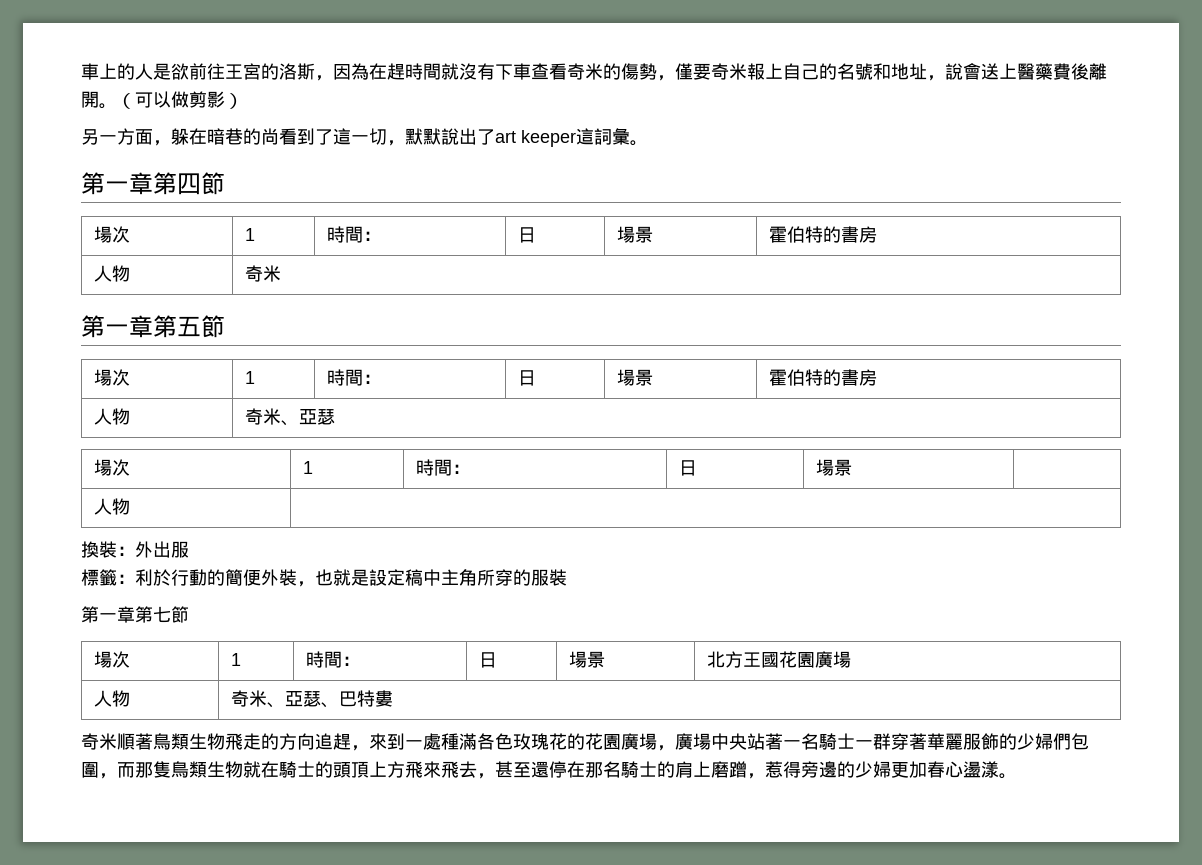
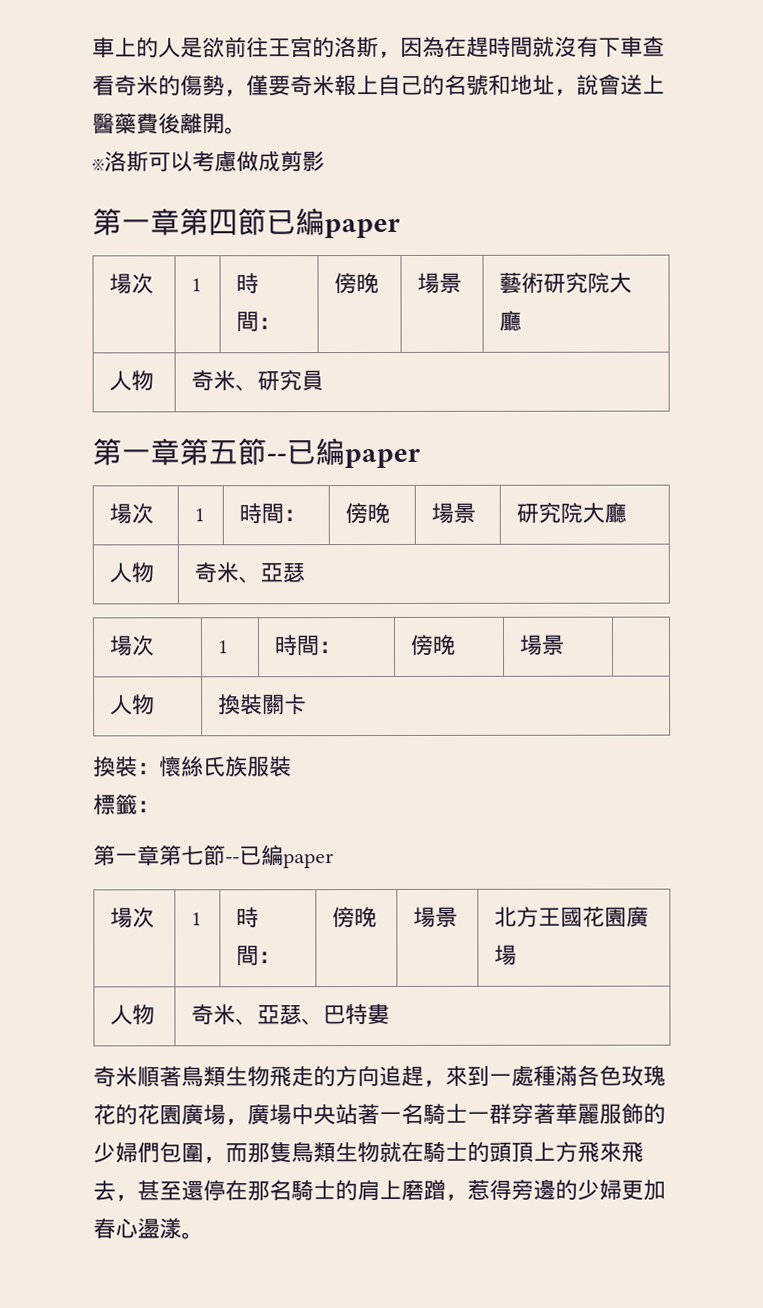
- 車上的人是欲前往王宮的洛斯，因為在趕時間就沒有下車查看奇米的傷勢，僅要奇米報上自己的名號和地址，說會送上醫藥費後離開。（可以做剪影）
- 另一方面，躲在暗巷的尚看到了這一切，默默說出了art keeper這詞彙。
+ 車上的人是欲前往王宮的洛斯，因為在趕時間就沒有下車查看奇米的傷勢，僅要奇米報上自己的名號和地址，說會送上醫藥費後離開。
+ ※洛斯可以考慮做成剪影
- 第一章第四節
- 場次 | 1 | 時間： | 日 | 場景 | 霍伯特的書房
- 人物 | 奇米
+ 第一章第四節已編paper
+ 場次 | 1 | 時間： | 傍晚 | 場景 | 藝術研究院大廳
+ 人物 | 奇米、研究員
- 第一章第五節
- 場次 | 1 | 時間： | 日 | 場景 | 霍伯特的書房
+ 第一章第五節--已編paper
+ 場次 | 1 | 時間： | 傍晚 | 場景 | 研究院大廳
  人物 | 奇米、亞瑟
- 場次 | 1 | 時間： | 日 | 場景 |
- 人物 |
+ 場次 | 1 | 時間： | 傍晚 | 場景 |
+ 人物 | 換裝關卡
- 換裝：外出服
+ 換裝：懷絲氏族服裝
- 標籤：利於行動的簡便外裝，也就是設定稿中主角所穿的服裝
+ 標籤：
- 第一章第七節
- 場次 | 1 | 時間： | 日 | 場景 | 北方王國花園廣場
+ 第一章第七節--已編paper
+ 場次 | 1 | 時間： | 傍晚 | 場景 | 北方王國花園廣場

